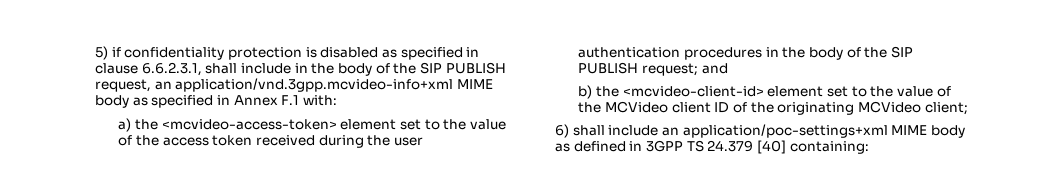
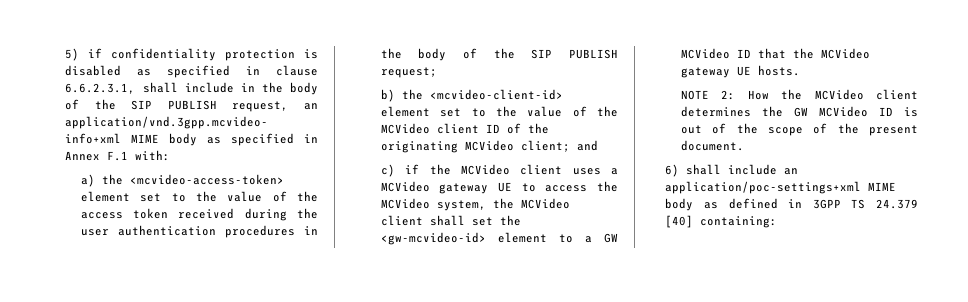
- a) the <mcvideo-access-token> element set to the value of the access token received during the user authentication procedures in the body of the SIP PUBLISH request; and
+ a) the <mcvideo-access-token> element set to the value of the access token received during the user authentication procedures in the body of the SIP PUBLISH request;
- b) the <mcvideo-client-id> element set to the value of the MCVideo client ID of the originating MCVideo client;
+ b) the <mcvideo-client-id> element set to the value of the MCVideo client ID of the originating MCVideo client; and
+ c) if the MCVideo client uses a MCVideo gateway UE to access the MCVideo system, the MCVideo client shall set the <gw-mcvideo-id> element to a GW MCVideo ID that the MCVideo gateway UE hosts.
+ NOTE 2: How the MCVideo client determines the GW MCVideo ID is out of the scope of the present document.

